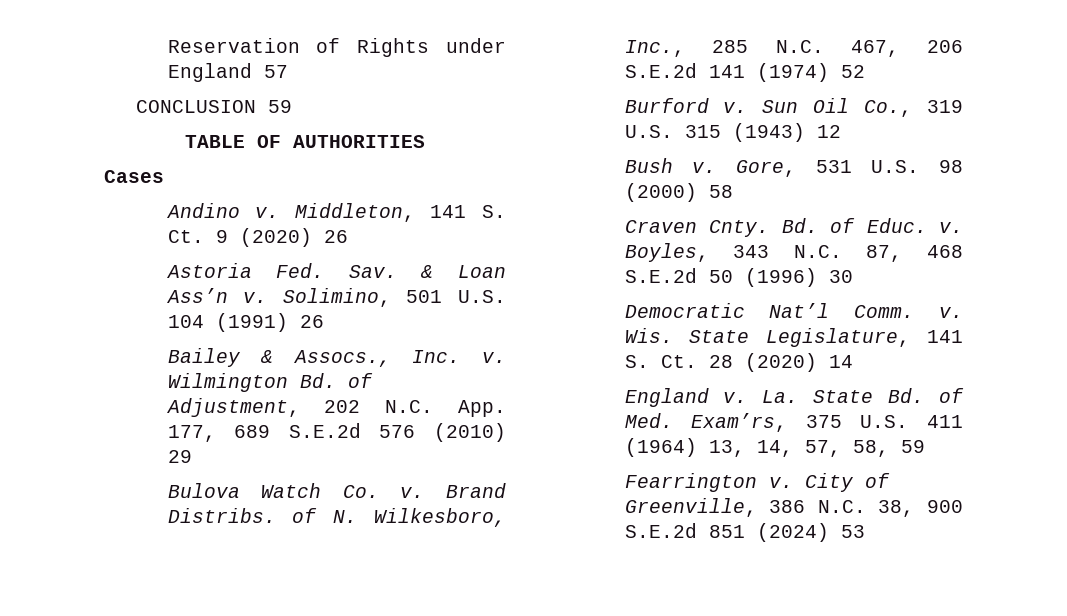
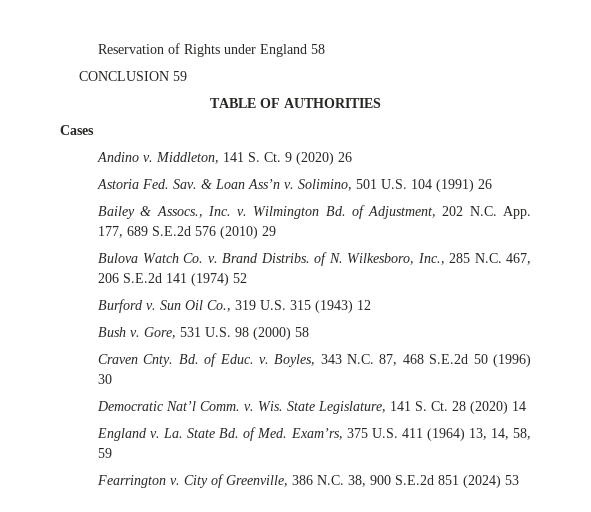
- Reservation of Rights under England 57
+ Reservation of Rights under England 58
- La. State Bd. of Med. Exam’rs, 375 U.S. 411 (1964) 13, 14, 57, 58, 59
+ La. State Bd. of Med. Exam’rs, 375 U.S. 411 (1964) 13, 14, 58, 59

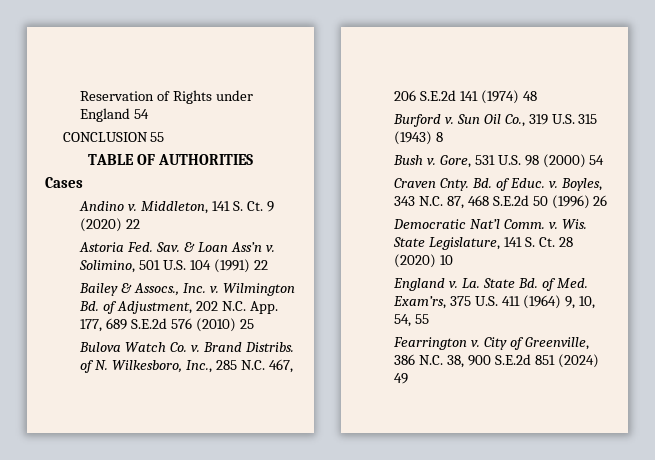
- Reservation of Rights under England 58
+ Reservation of Rights under England 54
- CONCLUSION 59
+ CONCLUSION 55
- Middleton, 141 S. Ct. 9 (2020) 26
+ Middleton, 141 S. Ct. 9 (2020) 22
- Solimino, 501 U.S. 104 (1991) 26
+ Solimino, 501 U.S. 104 (1991) 22
- Wilmington Bd. of Adjustment, 202 N.C. App. 177, 689 S.E.2d 576 (2010) 29
+ Wilmington Bd. of Adjustment, 202 N.C. App. 177, 689 S.E.2d 576 (2010) 25
- Brand Distribs. of N. Wilkesboro, Inc., 285 N.C. 467, 206 S.E.2d 141 (1974) 52
+ Brand Distribs. of N. Wilkesboro, Inc., 285 N.C. 467, 206 S.E.2d 141 (1974) 48
- Sun Oil Co., 319 U.S. 315 (1943) 12
+ Sun Oil Co., 319 U.S. 315 (1943) 8
- Gore, 531 U.S. 98 (2000) 58
+ Gore, 531 U.S. 98 (2000) 54
- Boyles, 343 N.C. 87, 468 S.E.2d 50 (1996) 30
+ Boyles, 343 N.C. 87, 468 S.E.2d 50 (1996) 26
- Wis. State Legislature, 141 S. Ct. 28 (2020) 14
+ Wis. State Legislature, 141 S. Ct. 28 (2020) 10
- La. State Bd. of Med. Exam’rs, 375 U.S. 411 (1964) 13, 14, 58, 59
+ La. State Bd. of Med. Exam’rs, 375 U.S. 411 (1964) 9, 10, 54, 55
- City of Greenville, 386 N.C. 38, 900 S.E.2d 851 (2024) 53
+ City of Greenville, 386 N.C. 38, 900 S.E.2d 851 (2024) 49

